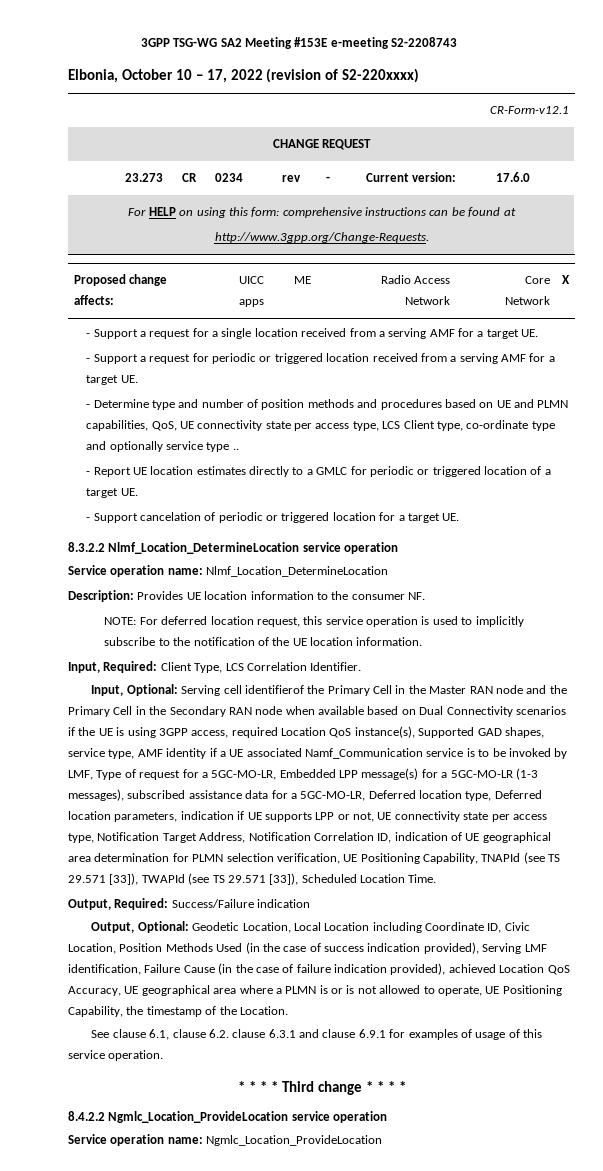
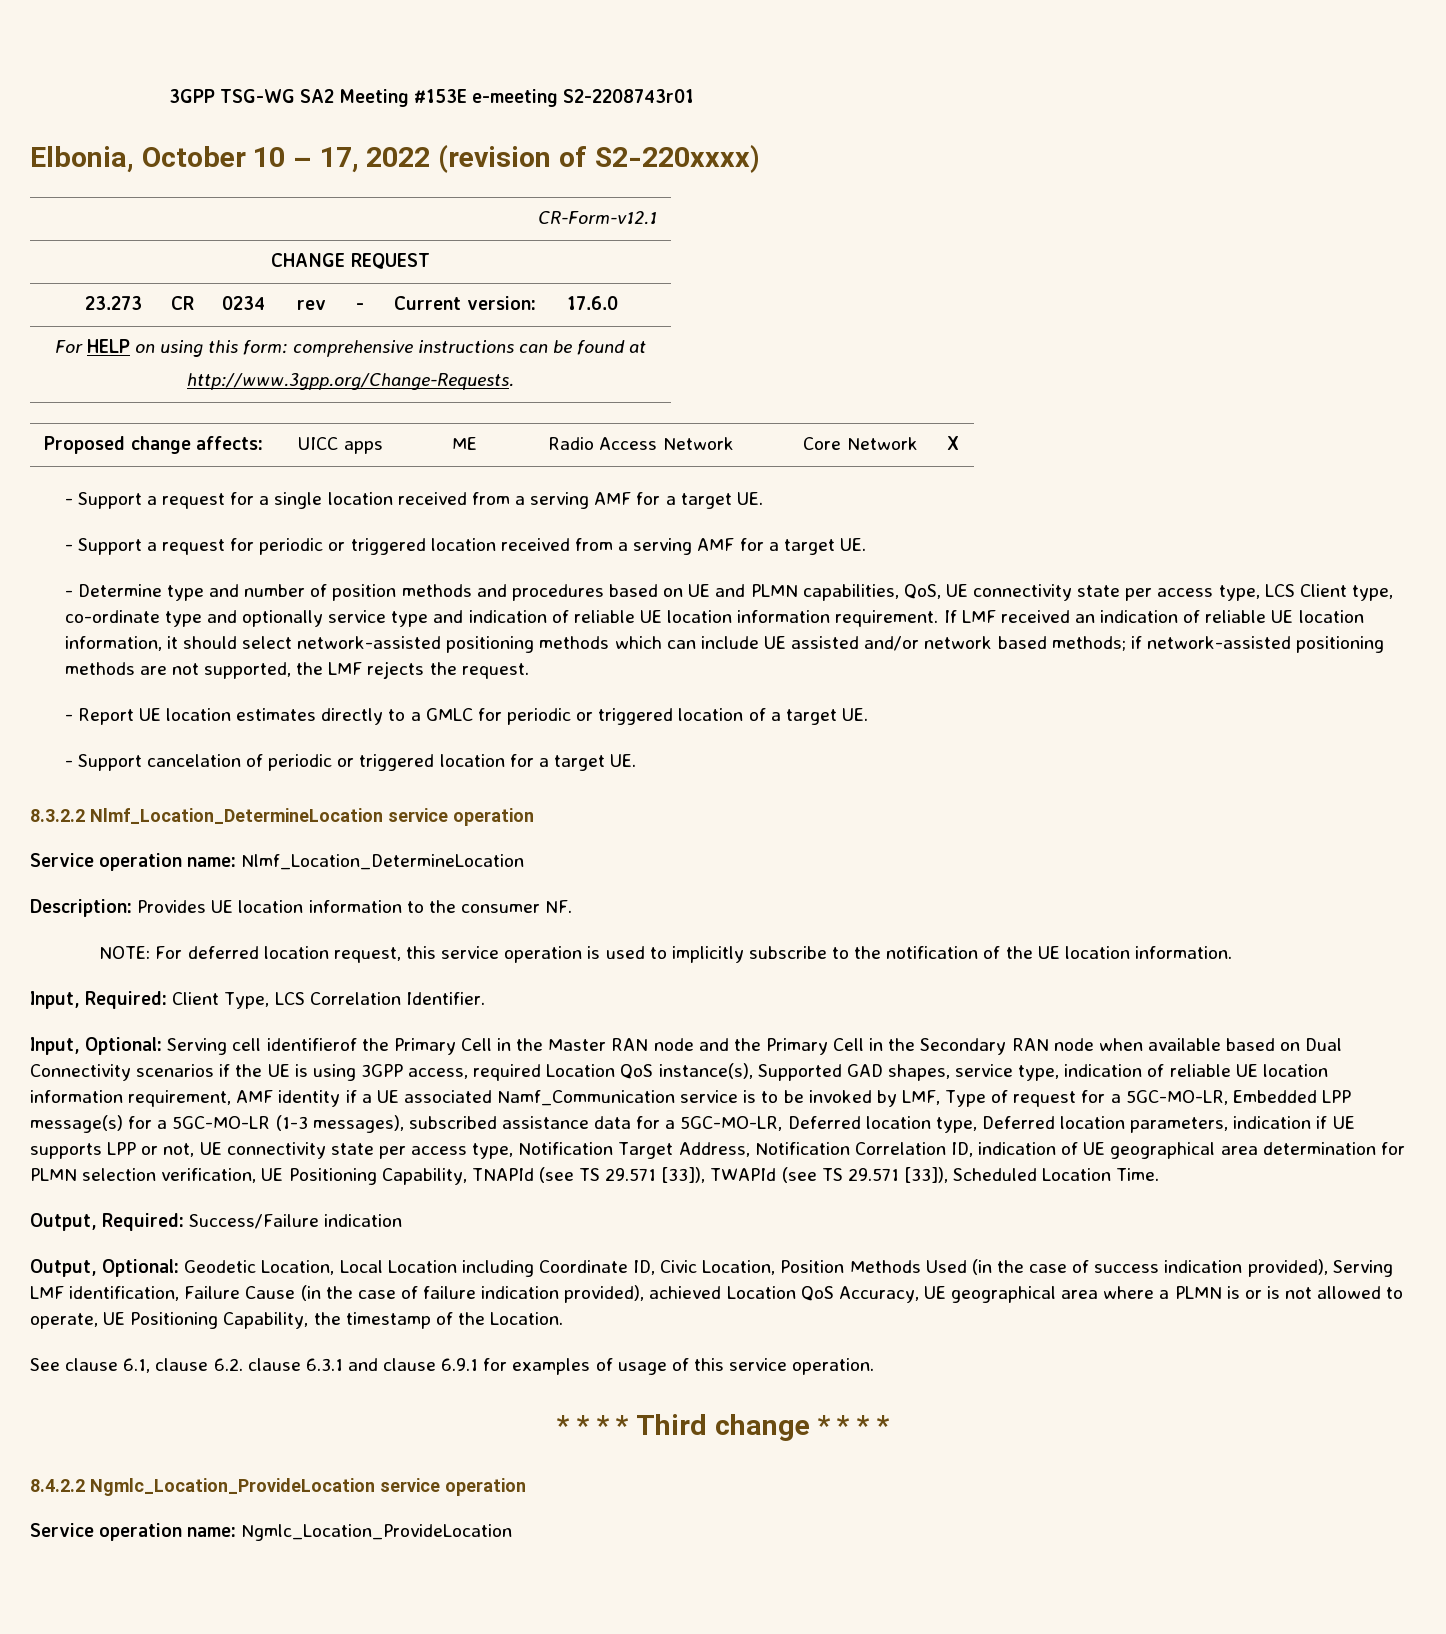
- 3GPP TSG-WG SA2 Meeting #153E e-meeting S2-2208743
+ 3GPP TSG-WG SA2 Meeting #153E e-meeting S2-2208743r01
- - Determine type and number of position methods and procedures based on UE and PLMN capabilities, QoS, UE connectivity state per access type, LCS Client type, co-ordinate type and optionally service type ..
+ - Determine type and number of position methods and procedures based on UE and PLMN capabilities, QoS, UE connectivity state per access type, LCS Client type, co-ordinate type and optionally service type and indication of reliable UE location information requirement. If LMF received an indication of reliable UE location information, it should select network-assisted positioning methods which can include UE assisted and/or network based methods; if network-assisted positioning methods are not supported, the LMF rejects the request.
- Serving cell identifierof the Primary Cell in the Master RAN node and the Primary Cell in the Secondary RAN node when available based on Dual Connectivity scenarios if the UE is using 3GPP access, required Location QoS instance(s), Supported GAD shapes, service type, AMF identity if a UE associated Namf_Communication service is to be invoked by LMF, Type of request for a 5GC-MO-LR, Embedded LPP message(s) for a 5GC-MO-LR (1-3 messages), subscribed assistance data for a 5GC-MO-LR, Deferred location type, Deferred location parameters, indication if UE supports LPP or not, UE connectivity state per access type, Notification Target Address, Notification Correlation ID, indication of UE geographical area determination for PLMN selection verification, UE Positioning Capability, TNAPId (see TS 29.571 [33]), TWAPId (see TS 29.571 [33]), Scheduled Location Time.
+ Serving cell identifierof the Primary Cell in the Master RAN node and the Primary Cell in the Secondary RAN node when available based on Dual Connectivity scenarios if the UE is using 3GPP access, required Location QoS instance(s), Supported GAD shapes, service type, indication of reliable UE location information requirement, AMF identity if a UE associated Namf_Communication service is to be invoked by LMF, Type of request for a 5GC-MO-LR, Embedded LPP message(s) for a 5GC-MO-LR (1-3 messages), subscribed assistance data for a 5GC-MO-LR, Deferred location type, Deferred location parameters, indication if UE supports LPP or not, UE connectivity state per access type, Notification Target Address, Notification Correlation ID, indication of UE geographical area determination for PLMN selection verification, UE Positioning Capability, TNAPId (see TS 29.571 [33]), TWAPId (see TS 29.571 [33]), Scheduled Location Time.

